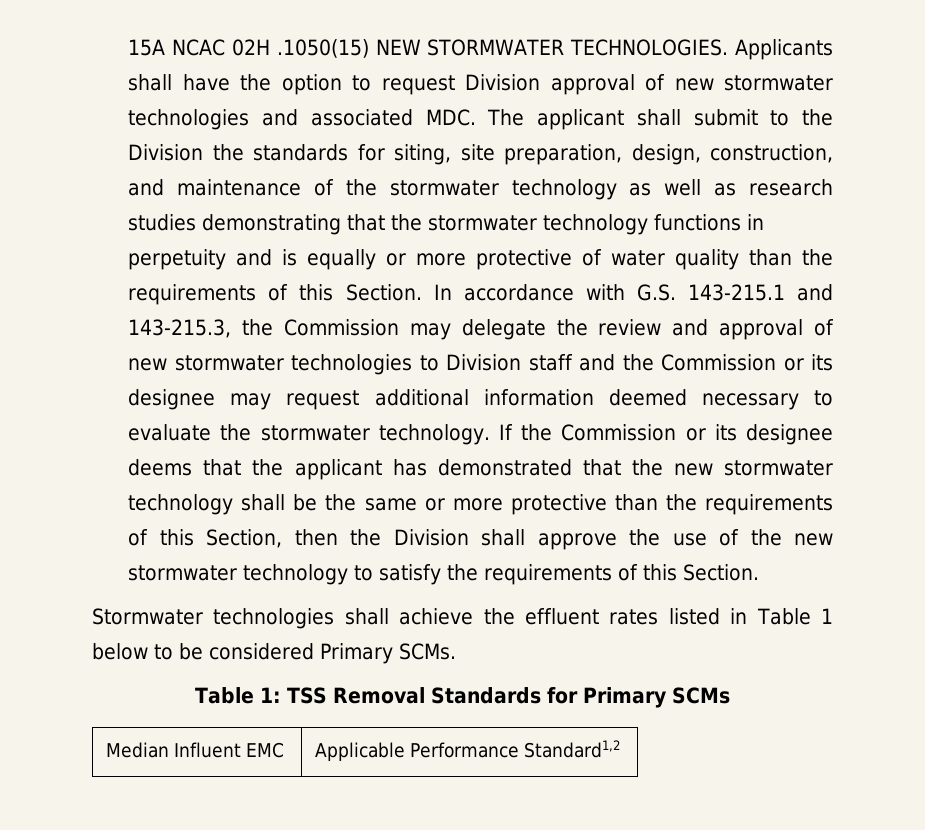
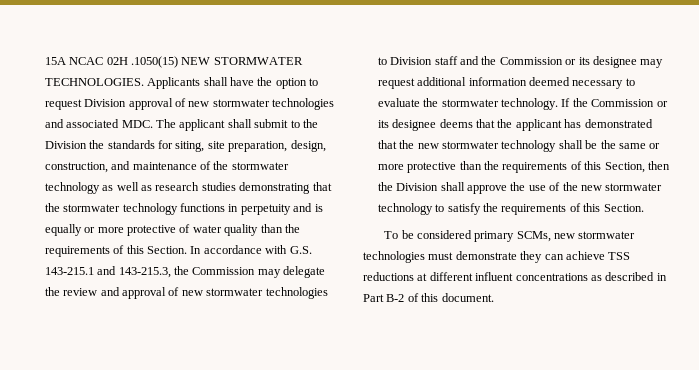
- Stormwater technologies shall achieve the effluent rates listed in Table 1 below to be considered Primary SCMs.
- Table 1: TSS Removal Standards for Primary SCMs
- Median Influent EMC | Applicable Performance Standard1,2
+ To be considered primary SCMs, new stormwater technologies must demonstrate they can achieve TSS reductions at different influent concentrations as described in Part B-2 of this document.

